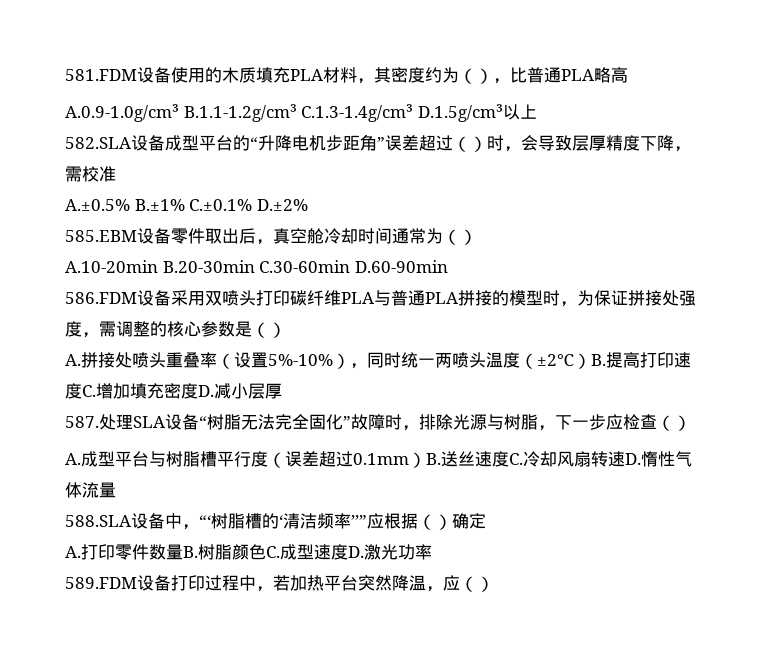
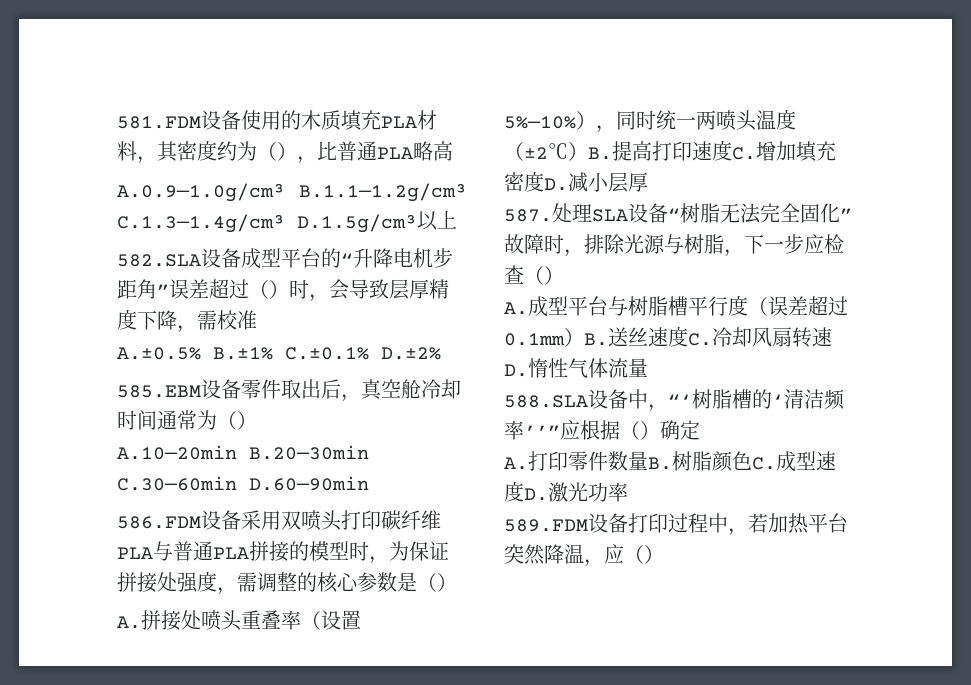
- A.0.9-1.0g/cm³ B.1.1-1.2g/cm³ C.1.3-1.4g/cm³ D.1.5g/cm³以上
+ A.0.9—1.0g/cm³ B.1.1—1.2g/cm³ C.1.3—1.4g/cm³ D.1.5g/cm³以上
- A.10-20min B.20-30min C.30-60min D.60-90min
+ A.10—20min B.20—30min C.30—60min D.60—90min
- A.拼接处喷头重叠率（设置5%-10%），同时统一两喷头温度（±2℃）B.提高打印速度C.增加填充密度D.减小层厚
+ A.拼接处喷头重叠率（设置5%—10%），同时统一两喷头温度（±2℃）B.提高打印速度C.增加填充密度D.减小层厚

